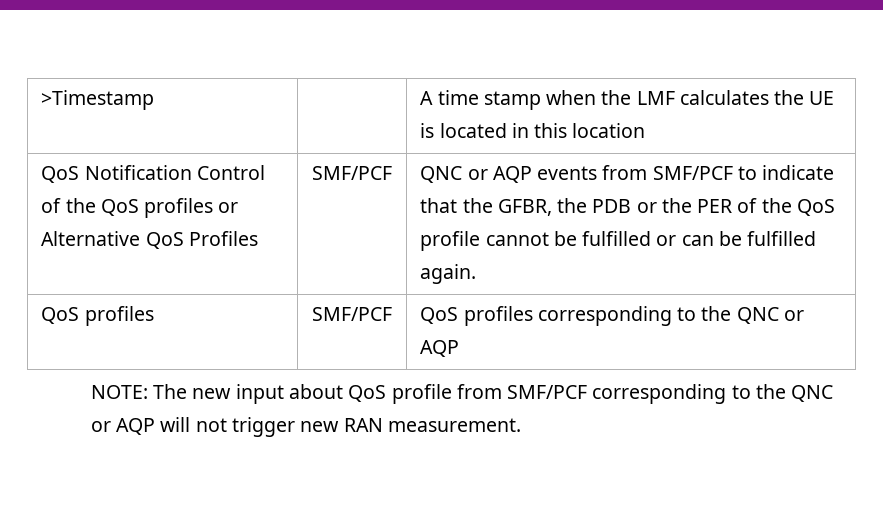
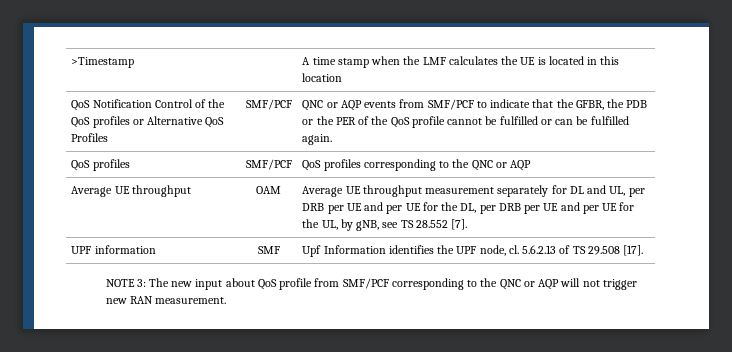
- NOTE: The new input about QoS profile from SMF/PCF corresponding to the QNC or AQP will not trigger new RAN measurement.
+ Average UE throughput | OAM | Average UE throughput measurement separately for DL and UL, per DRB per UE and per UE for the DL, per DRB per UE and per UE for the UL, by gNB, see TS 28.552 [7].
+ UPF information | SMF | Upf Information identifies the UPF node, cl. 5.6.2.13 of TS 29.508 [17].
+ NOTE 3: The new input about QoS profile from SMF/PCF corresponding to the QNC or AQP will not trigger new RAN measurement.

